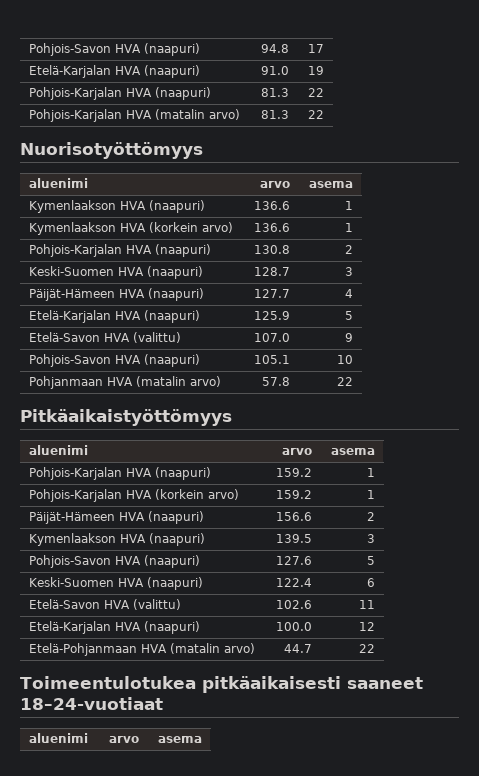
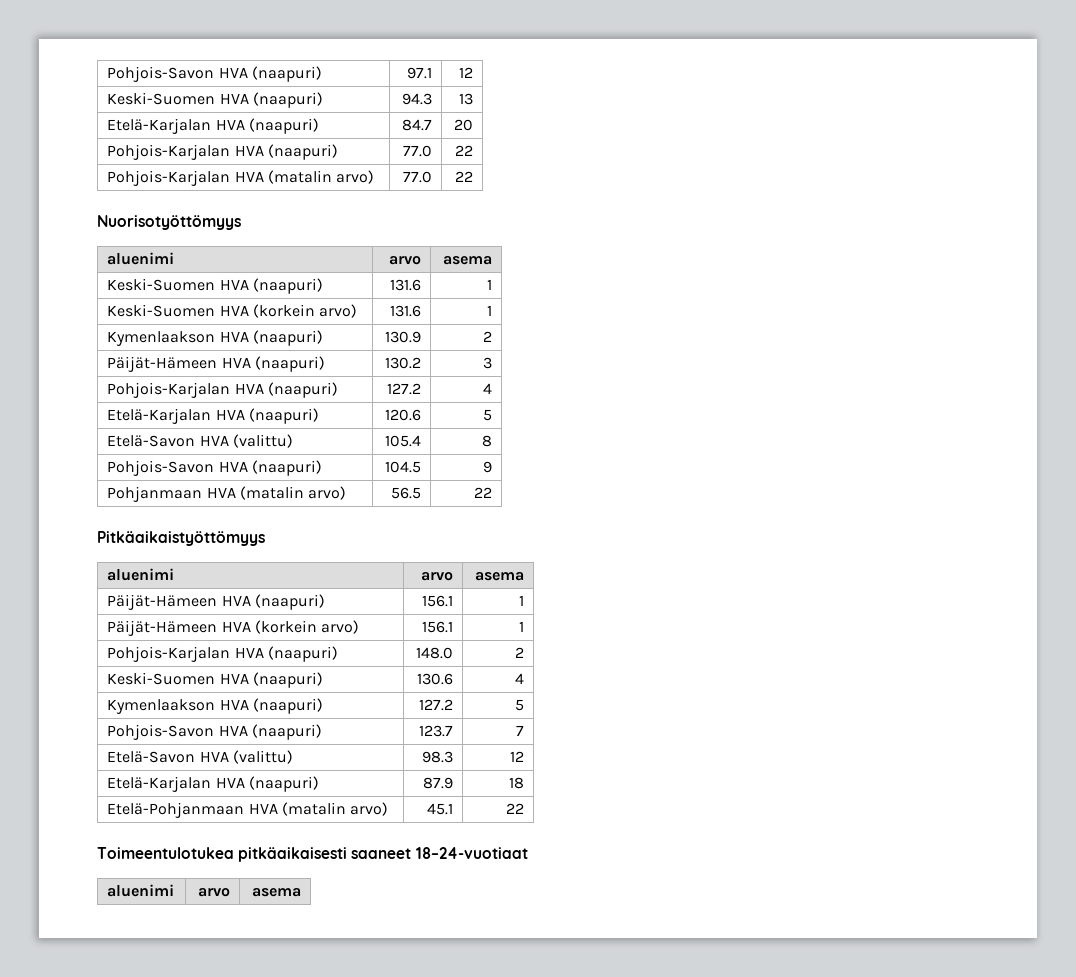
- Pohjois-Savon HVA (naapuri) | 94.8 | 17
- Etelä-Karjalan HVA (naapuri) | 91.0 | 19
- Pohjois-Karjalan HVA (naapuri) | 81.3 | 22
+ Pohjois-Savon HVA (naapuri) | 97.1 | 12
+ Keski-Suomen HVA (naapuri) | 94.3 | 13
+ Etelä-Karjalan HVA (naapuri) | 84.7 | 20
+ Pohjois-Karjalan HVA (naapuri) | 77.0 | 22
- Pohjois-Karjalan HVA (matalin arvo) | 81.3 | 22
+ Pohjois-Karjalan HVA (matalin arvo) | 77.0 | 22
- Kymenlaakson HVA (naapuri) | 136.6 | 1
- Kymenlaakson HVA (korkein arvo) | 136.6 | 1
- Pohjois-Karjalan HVA (naapuri) | 130.8 | 2
- Keski-Suomen HVA (naapuri) | 128.7 | 3
- Päijät-Hämeen HVA (naapuri) | 127.7 | 4
+ Keski-Suomen HVA (naapuri) | 131.6 | 1
+ Keski-Suomen HVA (korkein arvo) | 131.6 | 1
+ Kymenlaakson HVA (naapuri) | 130.9 | 2
+ Päijät-Hämeen HVA (naapuri) | 130.2 | 3
+ Pohjois-Karjalan HVA (naapuri) | 127.2 | 4
- Etelä-Karjalan HVA (naapuri) | 125.9 | 5
+ Etelä-Karjalan HVA (naapuri) | 120.6 | 5
- Etelä-Savon HVA (valittu) | 107.0 | 9
- Pohjois-Savon HVA (naapuri) | 105.1 | 10
+ Etelä-Savon HVA (valittu) | 105.4 | 8
+ Pohjois-Savon HVA (naapuri) | 104.5 | 9
- Pohjanmaan HVA (matalin arvo) | 57.8 | 22
+ Pohjanmaan HVA (matalin arvo) | 56.5 | 22
- Pohjois-Karjalan HVA (naapuri) | 159.2 | 1
- Pohjois-Karjalan HVA (korkein arvo) | 159.2 | 1
- Päijät-Hämeen HVA (naapuri) | 156.6 | 2
- Kymenlaakson HVA (naapuri) | 139.5 | 3
- Pohjois-Savon HVA (naapuri) | 127.6 | 5
- Keski-Suomen HVA (naapuri) | 122.4 | 6
- Etelä-Savon HVA (valittu) | 102.6 | 11
- Etelä-Karjalan HVA (naapuri) | 100.0 | 12
+ Päijät-Hämeen HVA (naapuri) | 156.1 | 1
+ Päijät-Hämeen HVA (korkein arvo) | 156.1 | 1
+ Pohjois-Karjalan HVA (naapuri) | 148.0 | 2
+ Keski-Suomen HVA (naapuri) | 130.6 | 4
+ Kymenlaakson HVA (naapuri) | 127.2 | 5
+ Pohjois-Savon HVA (naapuri) | 123.7 | 7
+ Etelä-Savon HVA (valittu) | 98.3 | 12
+ Etelä-Karjalan HVA (naapuri) | 87.9 | 18
- Etelä-Pohjanmaan HVA (matalin arvo) | 44.7 | 22
+ Etelä-Pohjanmaan HVA (matalin arvo) | 45.1 | 22

